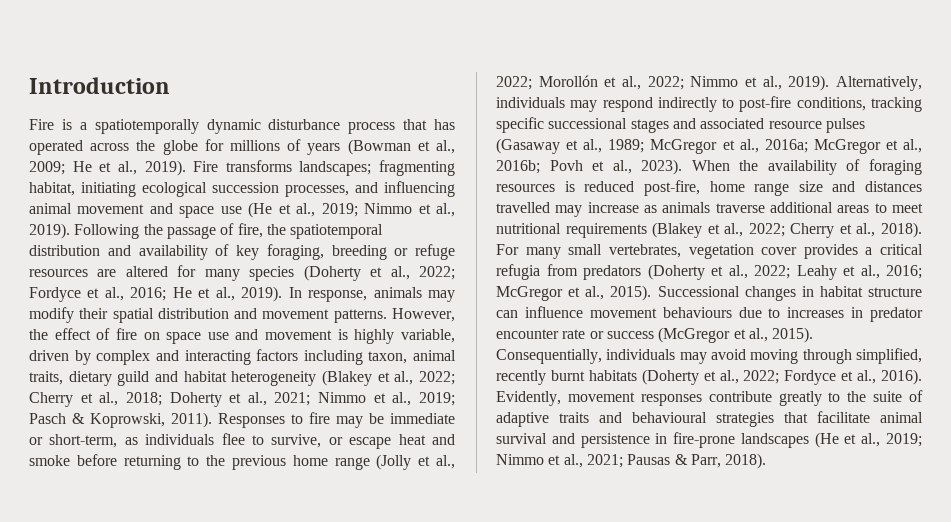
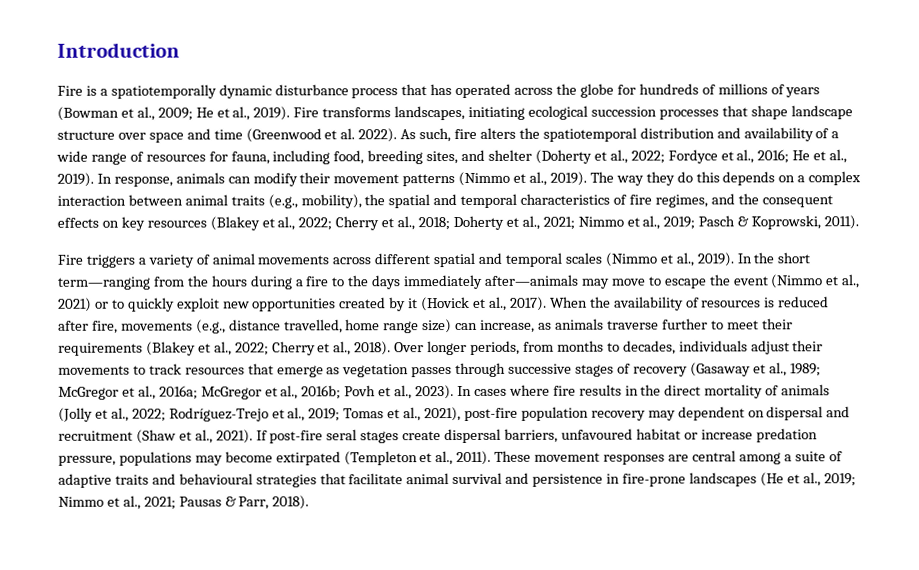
- Fire is a spatiotemporally dynamic disturbance process that has operated across the globe for millions of years (Bowman et al., 2009; He et al., 2019).
+ Fire is a spatiotemporally dynamic disturbance process that has operated across the globe for hundreds of millions of years (Bowman et al., 2009; He et al., 2019).
- Fire transforms landscapes; fragmenting habitat, initiating ecological succession processes, and influencing animal movement and space use (He et al., 2019; Nimmo et al., 2019). Following the passage of fire, the spatiotemporal distribution and availability of key foraging, breeding or refuge resources are altered for many species (Doherty et al., 2022; Fordyce et al., 2016; He et al., 2019).
+ Fire transforms landscapes, initiating ecological succession processes that shape landscape structure over space and time (Greenwood et al. 2022). As such, fire alters the spatiotemporal distribution and availability of a wide range of resources for fauna, including food, breeding sites, and shelter (Doherty et al., 2022; Fordyce et al., 2016; He et al., 2019).
- In response, animals may modify their spatial distribution and movement patterns. However, the effect of fire on space use and movement is highly variable, driven by complex and interacting factors including taxon, animal traits, dietary guild and habitat heterogeneity (Blakey et al., 2022; Cherry et al., 2018; Doherty et al., 2021; Nimmo et al., 2019; Pasch & Koprowski, 2011). Responses to fire may be immediate or short-term, as individuals flee to survive, or escape heat and smoke before returning to the previous home range (Jolly et al., 2022; Morollón et al., 2022; Nimmo et al., 2019). Alternatively, individuals may respond indirectly to post-fire conditions, tracking specific successional stages and associated resource pulses (Gasaway et al., 1989; McGregor et al., 2016a; McGregor et al., 2016b; Povh et al., 2023).
+ In response, animals can modify their movement patterns (Nimmo et al., 2019). The way they do this depends on a complex interaction between animal traits (e.g., mobility), the spatial and temporal characteristics of fire regimes, and the consequent effects on key resources (Blakey et al., 2022; Cherry et al., 2018; Doherty et al., 2021; Nimmo et al., 2019; Pasch & Koprowski, 2011).
+ Fire triggers a variety of animal movements across different spatial and temporal scales (Nimmo et al., 2019). In the short term—ranging from the hours during a fire to the days immediately after—animals may move to escape the event (Nimmo et al., 2021) or to quickly exploit new opportunities created by it (Hovick et al., 2017). When the availability of resources is reduced after fire, movements (e.g., distance travelled, home range size) can increase, as animals traverse further to meet their requirements (Blakey et al., 2022; Cherry et al., 2018). Over longer periods, from months to decades, individuals adjust their movements to track resources that emerge as vegetation passes through successive stages of recovery (Gasaway et al., 1989; McGregor et al., 2016a; McGregor et al., 2016b; Povh et al., 2023).
- When the availability of foraging resources is reduced post-fire, home range size and distances travelled may increase as animals traverse additional areas to meet nutritional requirements (Blakey et al., 2022; Cherry et al., 2018). For many small vertebrates, vegetation cover provides a critical refugia from predators (Doherty et al., 2022; Leahy et al., 2016; McGregor et al., 2015). Successional changes in habitat structure can influence movement behaviours due to increases in predator encounter rate or success (McGregor et al., 2015). Consequentially, individuals may avoid moving through simplified, recently burnt habitats (Doherty et al., 2022; Fordyce et al., 2016). Evidently, movement responses contribute greatly to the suite of adaptive traits and behavioural strategies that facilitate animal survival and persistence in fire-prone landscapes (He et al., 2019; Nimmo et al., 2021; Pausas & Parr, 2018).
+ In cases where fire results in the direct mortality of animals (Jolly et al., 2022; Rodríguez-Trejo et al., 2019; Tomas et al., 2021), post-fire population recovery may dependent on dispersal and recruitment (Shaw et al., 2021). If post-fire seral stages create dispersal barriers, unfavoured habitat or increase predation pressure, populations may become extirpated (Templeton et al., 2011). These movement responses are central among a suite of adaptive traits and behavioural strategies that facilitate animal survival and persistence in fire-prone landscapes (He et al., 2019; Nimmo et al., 2021; Pausas & Parr, 2018).

